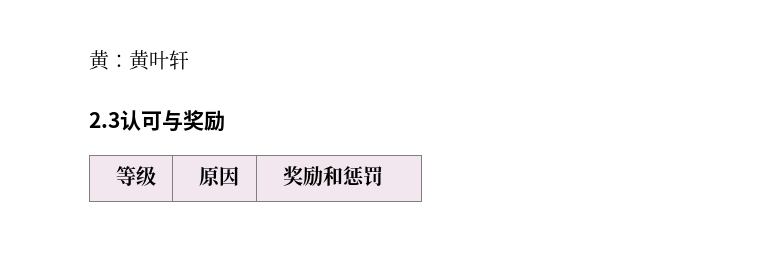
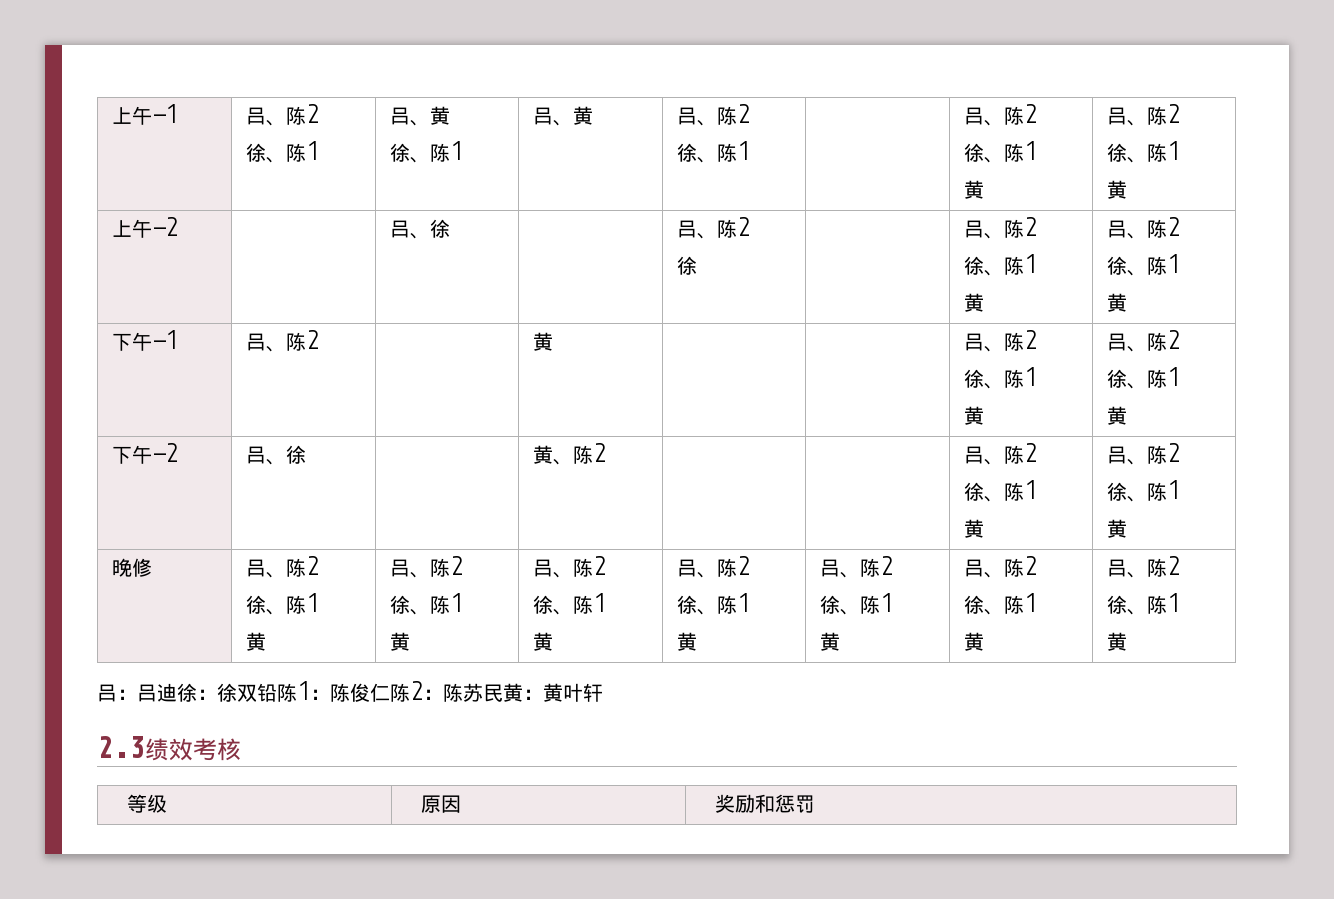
- 黄：黄叶轩
+ 上午-1 | 吕、陈2
+ 徐、陈1 | 吕、黄
+ 徐、陈1 | 吕、黄 | 吕、陈2
+ 徐、陈1 | | 吕、陈2
+ 徐、陈1
+ 黄 | 吕、陈2
+ 徐、陈1
+ 黄
+ 上午-2 | | 吕、徐 | | 吕、陈2
+ 徐 | | 吕、陈2
+ 徐、陈1
+ 黄 | 吕、陈2
+ 徐、陈1
+ 黄
+ 下午-1 | 吕、陈2 | | 黄 | | | 吕、陈2
+ 徐、陈1
+ 黄 | 吕、陈2
+ 徐、陈1
+ 黄
+ 下午-2 | 吕、徐 | | 黄、陈2 | | | 吕、陈2
+ 徐、陈1
+ 黄 | 吕、陈2
+ 徐、陈1
+ 黄
+ 晚修 | 吕、陈2
+ 徐、陈1
+ 黄 | 吕、陈2
+ 徐、陈1
+ 黄 | 吕、陈2
+ 徐、陈1
+ 黄 | 吕、陈2
+ 徐、陈1
+ 黄 | 吕、陈2
+ 徐、陈1
+ 黄 | 吕、陈2
+ 徐、陈1
+ 黄 | 吕、陈2
+ 徐、陈1
+ 黄
+ 吕：吕迪徐：徐双铅陈1：陈俊仁陈2：陈苏民黄：黄叶轩
- 2.3认可与奖励
+ 2.3绩效考核

